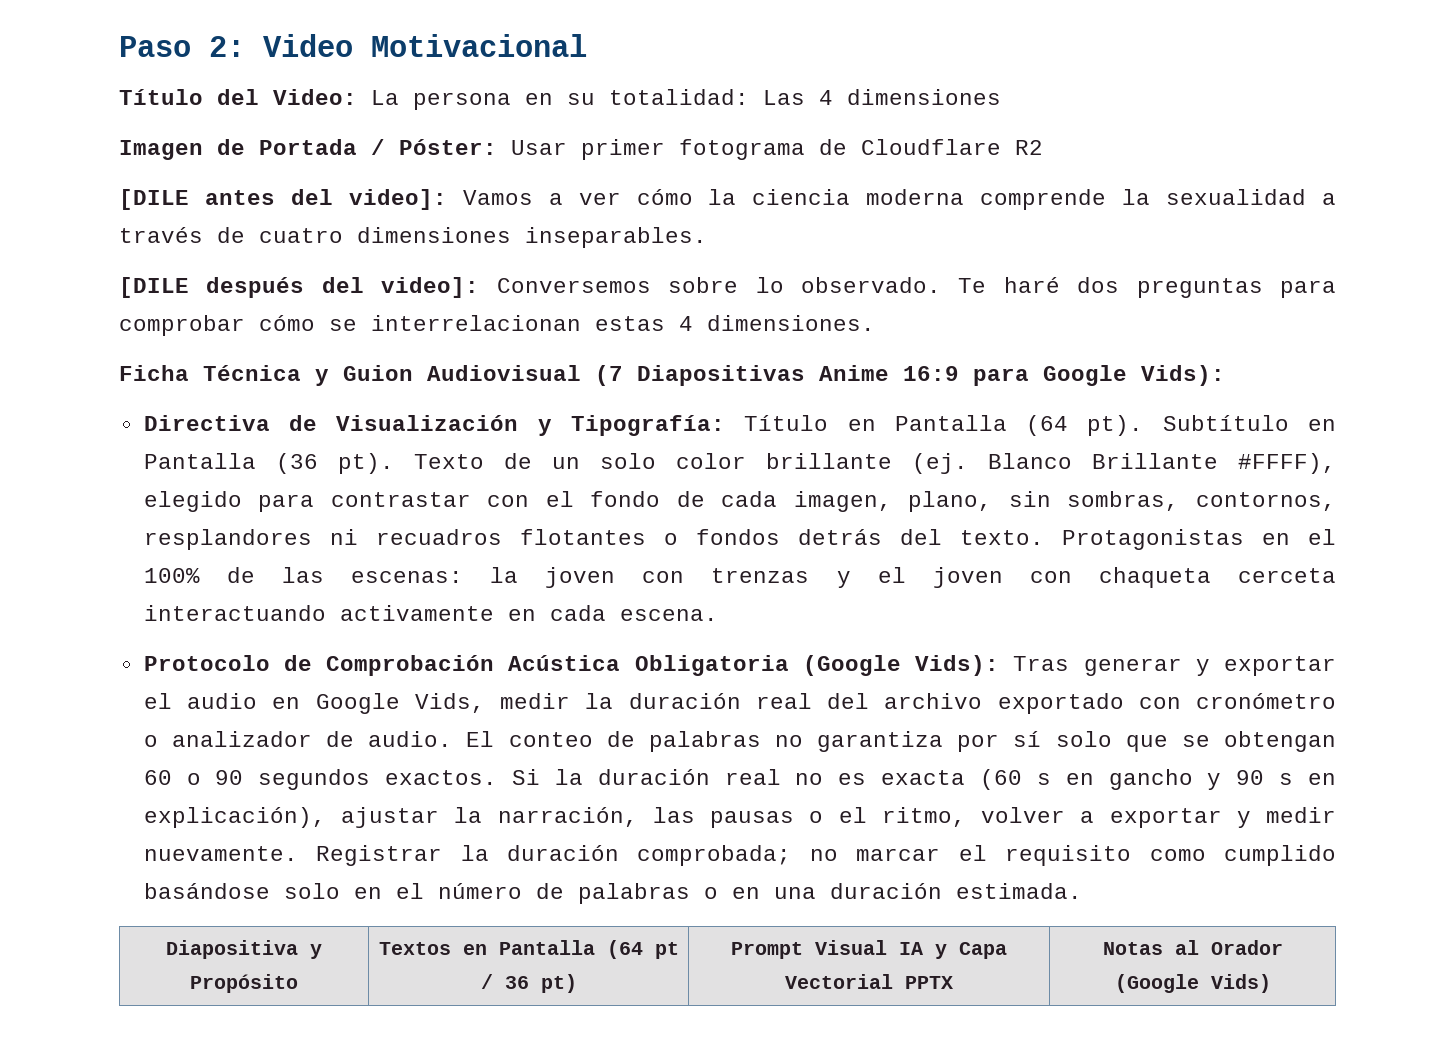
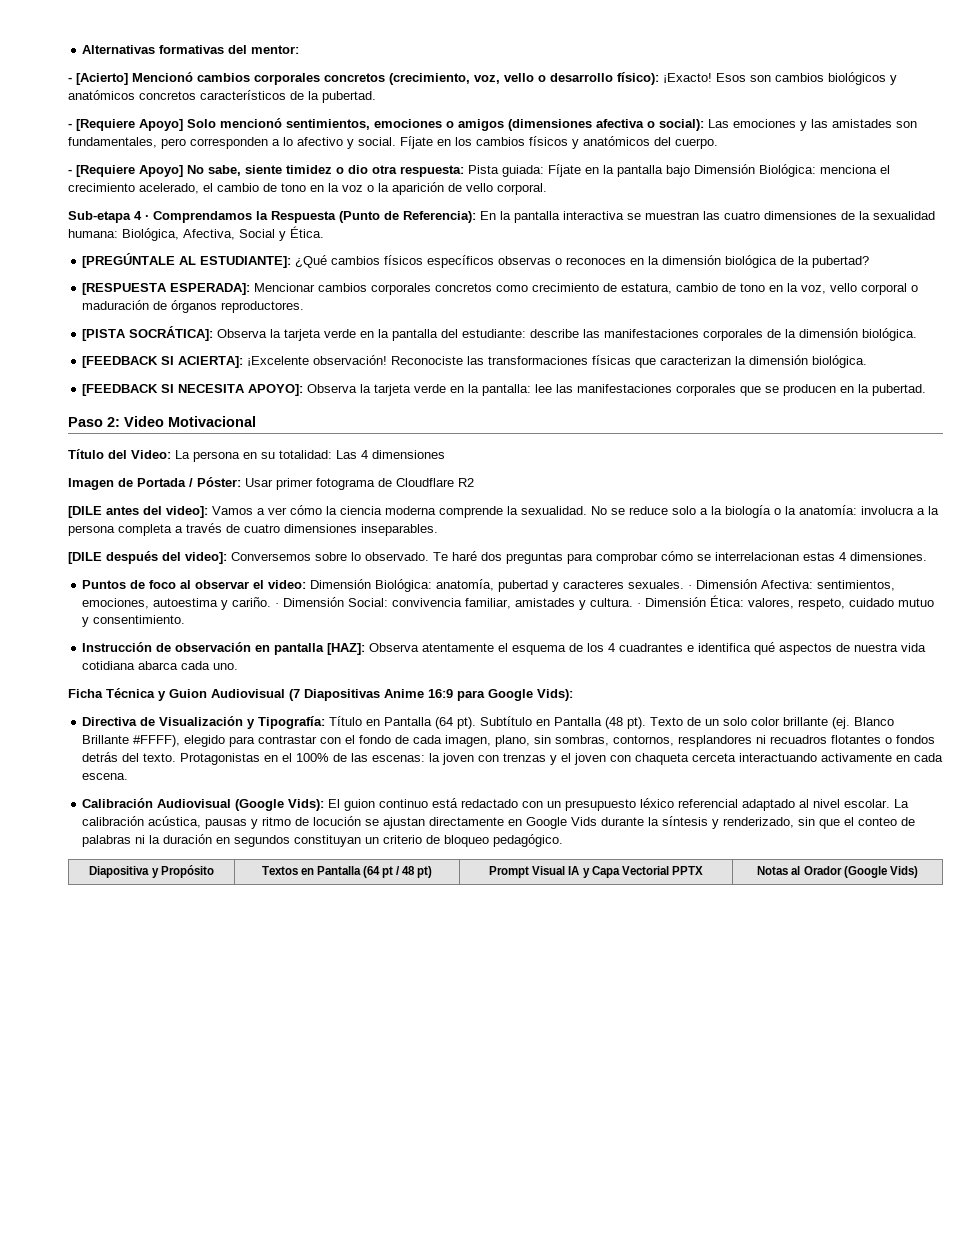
+ Alternativas formativas del mentor:
+ - [Acierto] Mencionó cambios corporales concretos (crecimiento, voz, vello o desarrollo físico): ¡Exacto! Esos son cambios biológicos y anatómicos concretos característicos de la pubertad.
+ - [Requiere Apoyo] Solo mencionó sentimientos, emociones o amigos (dimensiones afectiva o social): Las emociones y las amistades son fundamentales, pero corresponden a lo afectivo y social. Fíjate en los cambios físicos y anatómicos del cuerpo.
+ - [Requiere Apoyo] No sabe, siente timidez o dio otra respuesta: Pista guiada: Fíjate en la pantalla bajo Dimensión Biológica: menciona el crecimiento acelerado, el cambio de tono en la voz o la aparición de vello corporal.
+ Sub-etapa 4 · Comprendamos la Respuesta (Punto de Referencia): En la pantalla interactiva se muestran las cuatro dimensiones de la sexualidad humana: Biológica, Afectiva, Social y Ética.
+ [PREGÚNTALE AL ESTUDIANTE]: ¿Qué cambios físicos específicos observas o reconoces en la dimensión biológica de la pubertad?
+ [RESPUESTA ESPERADA]: Mencionar cambios corporales concretos como crecimiento de estatura, cambio de tono en la voz, vello corporal o maduración de órganos reproductores.
+ [PISTA SOCRÁTICA]: Observa la tarjeta verde en la pantalla del estudiante: describe las manifestaciones corporales de la dimensión biológica.
+ [FEEDBACK SI ACIERTA]: ¡Excelente observación! Reconociste las transformaciones físicas que caracterizan la dimensión biológica.
+ [FEEDBACK SI NECESITA APOYO]: Observa la tarjeta verde en la pantalla: lee las manifestaciones corporales que se producen en la pubertad.
- [DILE antes del video]: Vamos a ver cómo la ciencia moderna comprende la sexualidad a través de cuatro dimensiones inseparables.
+ [DILE antes del video]: Vamos a ver cómo la ciencia moderna comprende la sexualidad. No se reduce solo a la biología o la anatomía: involucra a la persona completa a través de cuatro dimensiones inseparables.
+ Puntos de foco al observar el video: Dimensión Biológica: anatomía, pubertad y caracteres sexuales. · Dimensión Afectiva: sentimientos, emociones, autoestima y cariño. · Dimensión Social: convivencia familiar, amistades y cultura. · Dimensión Ética: valores, respeto, cuidado mutuo y consentimiento.
+ Instrucción de observación en pantalla [HAZ]: Observa atentamente el esquema de los 4 cuadrantes e identifica qué aspectos de nuestra vida cotidiana abarca cada uno.
- Subtítulo en Pantalla (36 pt).
+ Subtítulo en Pantalla (48 pt).
- Protocolo de Comprobación Acústica Obligatoria (Google Vids): Tras generar y exportar el audio en Google Vids, medir la duración real del archivo exportado con cronómetro o analizador de audio. El conteo de palabras no garantiza por sí solo que se obtengan 60 o 90 segundos exactos. Si la duración real no es exacta (60 s en gancho y 90 s en explicación), ajustar la narración, las pausas o el ritmo, volver a exportar y medir nuevamente. Registrar la duración comprobada; no marcar el requisito como cumplido basándose solo en el número de palabras o en una duración estimada.
+ Calibración Audiovisual (Google Vids): El guion continuo está redactado con un presupuesto léxico referencial adaptado al nivel escolar. La calibración acústica, pausas y ritmo de locución se ajustan directamente en Google Vids durante la síntesis y renderizado, sin que el conteo de palabras ni la duración en segundos constituyan un criterio de bloqueo pedagógico.
- Diapositiva y Propósito | Textos en Pantalla (64 pt / 36 pt) | Prompt Visual IA y Capa Vectorial PPTX | Notas al Orador (Google Vids)
+ Diapositiva y Propósito | Textos en Pantalla (64 pt / 48 pt) | Prompt Visual IA y Capa Vectorial PPTX | Notas al Orador (Google Vids)

